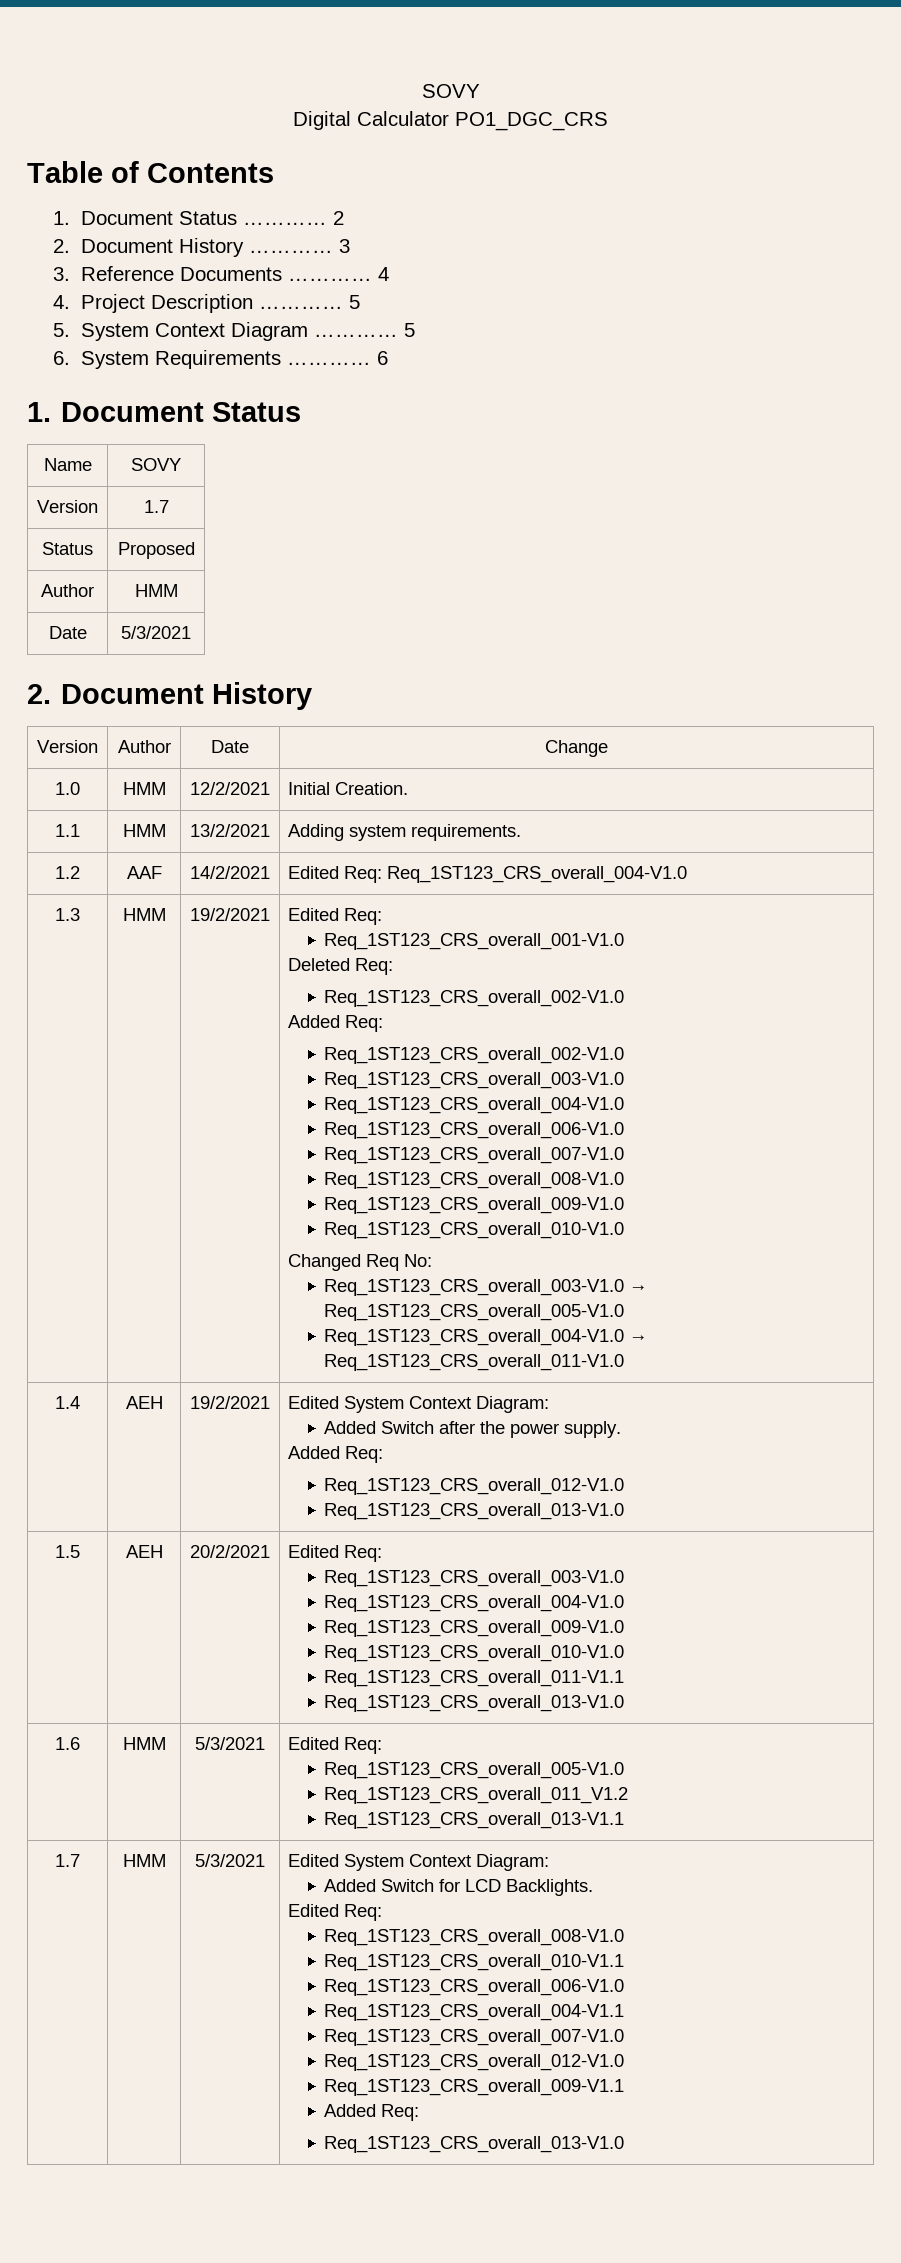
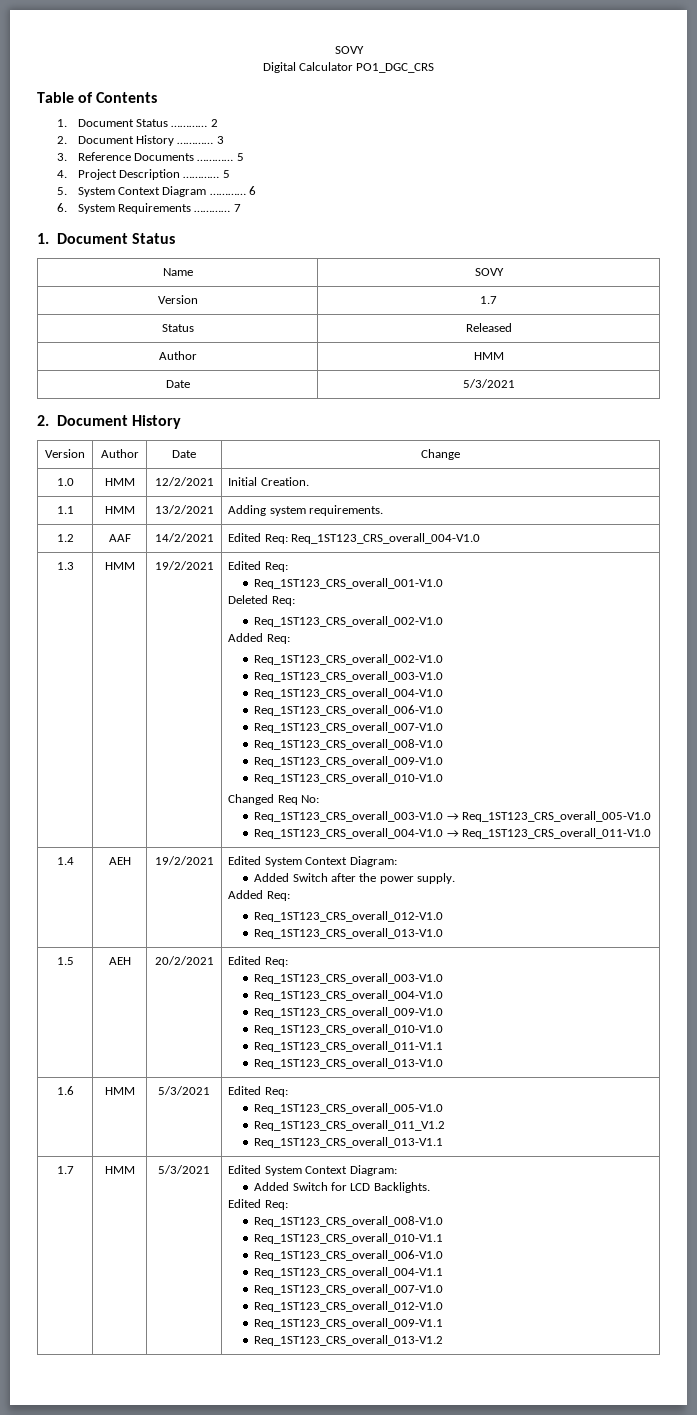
- 3. Reference Documents ………… 4
+ 3. Reference Documents ………… 5
- 5. System Context Diagram ………… 5
+ 5. System Context Diagram ………… 6
- 6
+ 7
- Status | Proposed
+ Status | Released
  1.7 | HMM | 5/3/2021 | Edited System Context Diagram:
  Added Switch for LCD Backlights.
  Edited Req:
  Req_1ST123_CRS_overall_008-V1.0
  Req_1ST123_CRS_overall_010-V1.1
  Req_1ST123_CRS_overall_006-V1.0
  Req_1ST123_CRS_overall_004-V1.1
  Req_1ST123_CRS_overall_007-V1.0
  Req_1ST123_CRS_overall_012-V1.0
  Req_1ST123_CRS_overall_009-V1.1
- Added Req:
- Req_1ST123_CRS_overall_013-V1.0
+ Req_1ST123_CRS_overall_013-V1.2

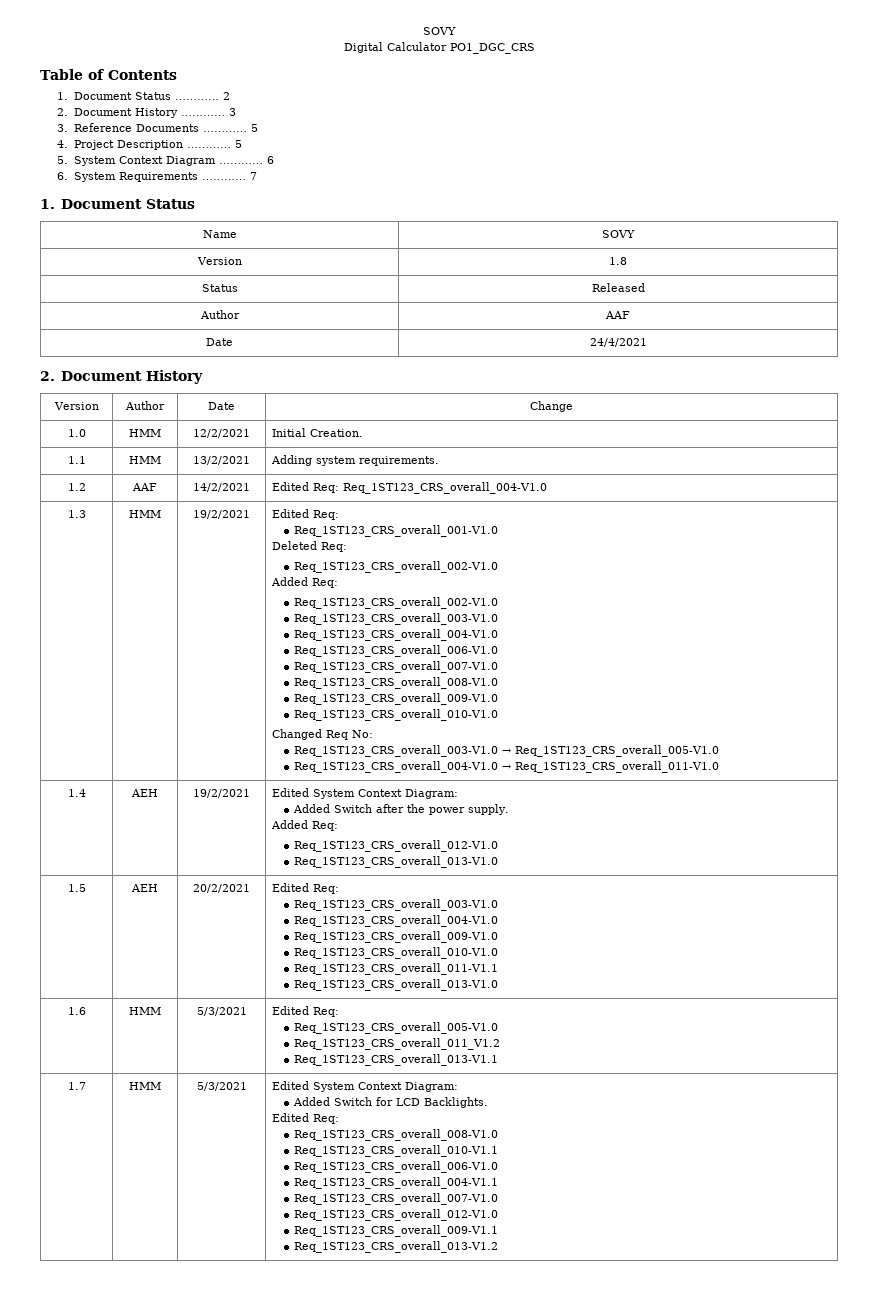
- Version | 1.7
+ Version | 1.8
- Author | HMM
- Date | 5/3/2021
+ Author | AAF
+ Date | 24/4/2021

